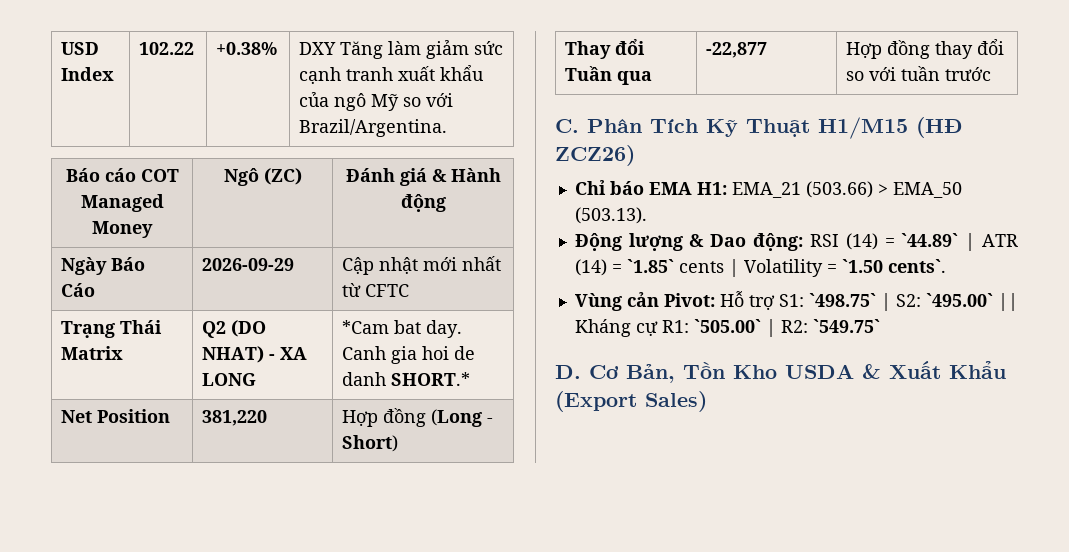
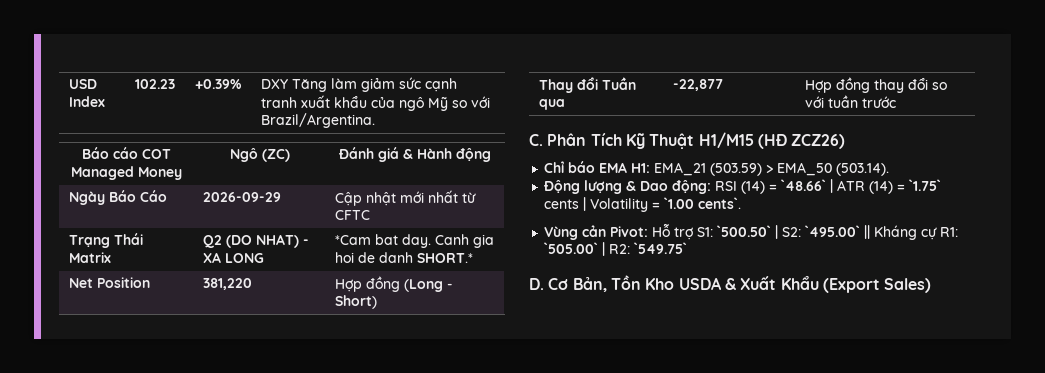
- USD Index | 102.22 | +0.38% | DXY Tăng làm giảm sức cạnh tranh xuất khẩu của ngô Mỹ so với Brazil/Argentina.
+ USD Index | 102.23 | +0.39% | DXY Tăng làm giảm sức cạnh tranh xuất khẩu của ngô Mỹ so với Brazil/Argentina.
- Chỉ báo EMA H1: EMA_21 (503.66) > EMA_50 (503.13).
+ Chỉ báo EMA H1: EMA_21 (503.59) > EMA_50 (503.14).
- Động lượng & Dao động: RSI (14) = `44.89` | ATR (14) = `1.85` cents | Volatility = `1.50 cents`.
+ Động lượng & Dao động: RSI (14) = `48.66` | ATR (14) = `1.75` cents | Volatility = `1.00 cents`.
- Vùng cản Pivot: Hỗ trợ S1: `498.75` | S2: `495.00` || Kháng cự R1: `505.00` | R2: `549.75`
+ Vùng cản Pivot: Hỗ trợ S1: `500.50` | S2: `495.00` || Kháng cự R1: `505.00` | R2: `549.75`

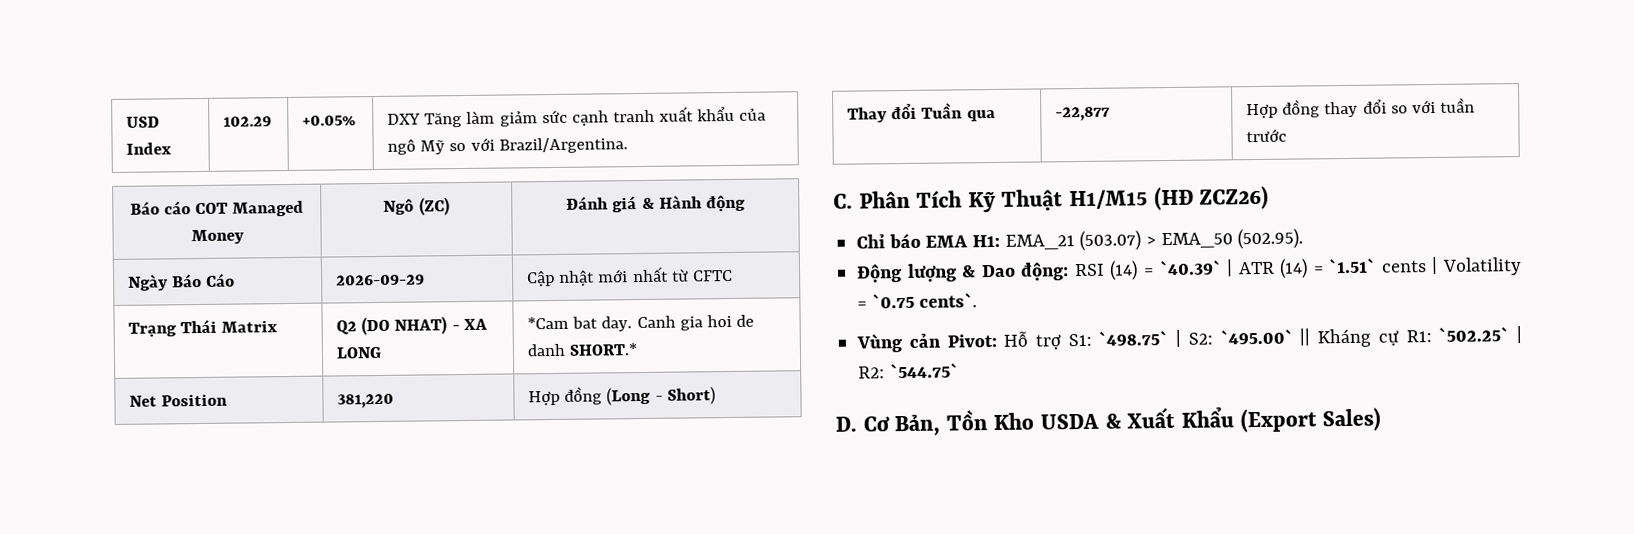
- USD Index | 102.23 | +0.39% | DXY Tăng làm giảm sức cạnh tranh xuất khẩu của ngô Mỹ so với Brazil/Argentina.
+ USD Index | 102.29 | +0.05% | DXY Tăng làm giảm sức cạnh tranh xuất khẩu của ngô Mỹ so với Brazil/Argentina.
- Chỉ báo EMA H1: EMA_21 (503.59) > EMA_50 (503.14).
+ Chỉ báo EMA H1: EMA_21 (503.07) > EMA_50 (502.95).
- Động lượng & Dao động: RSI (14) = `48.66` | ATR (14) = `1.75` cents | Volatility = `1.00 cents`.
+ Động lượng & Dao động: RSI (14) = `40.39` | ATR (14) = `1.51` cents | Volatility = `0.75 cents`.
- Vùng cản Pivot: Hỗ trợ S1: `500.50` | S2: `495.00` || Kháng cự R1: `505.00` | R2: `549.75`
+ Vùng cản Pivot: Hỗ trợ S1: `498.75` | S2: `495.00` || Kháng cự R1: `502.25` | R2: `544.75`

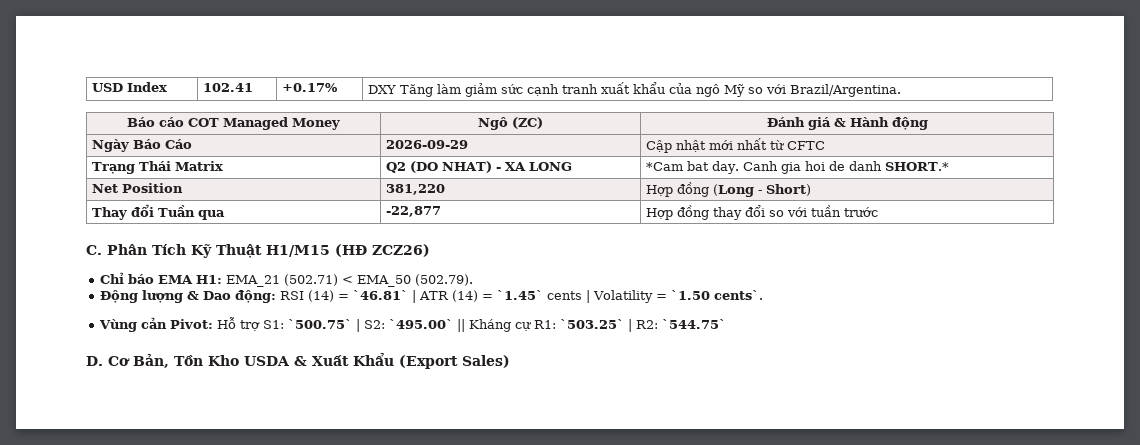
- USD Index | 102.29 | +0.05% | DXY Tăng làm giảm sức cạnh tranh xuất khẩu của ngô Mỹ so với Brazil/Argentina.
+ USD Index | 102.41 | +0.17% | DXY Tăng làm giảm sức cạnh tranh xuất khẩu của ngô Mỹ so với Brazil/Argentina.
- Chỉ báo EMA H1: EMA_21 (503.07) > EMA_50 (502.95).
+ Chỉ báo EMA H1: EMA_21 (502.71) < EMA_50 (502.79).
- Động lượng & Dao động: RSI (14) = `40.39` | ATR (14) = `1.51` cents | Volatility = `0.75 cents`.
+ Động lượng & Dao động: RSI (14) = `46.81` | ATR (14) = `1.45` cents | Volatility = `1.50 cents`.
- Vùng cản Pivot: Hỗ trợ S1: `498.75` | S2: `495.00` || Kháng cự R1: `502.25` | R2: `544.75`
+ Vùng cản Pivot: Hỗ trợ S1: `500.75` | S2: `495.00` || Kháng cự R1: `503.25` | R2: `544.75`

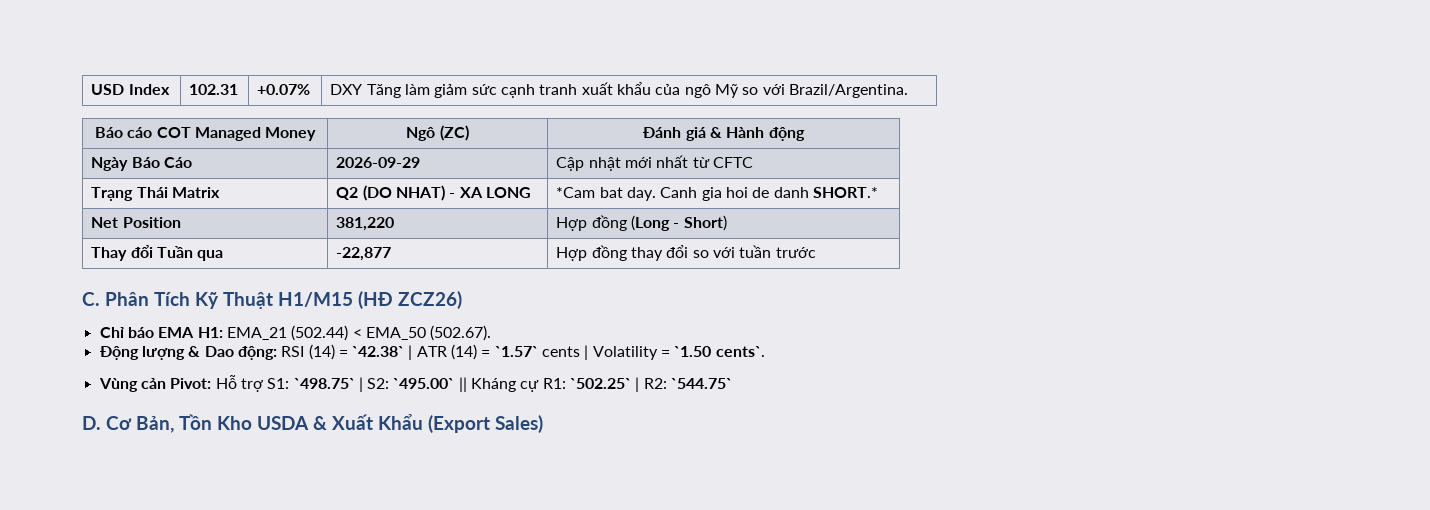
- USD Index | 102.41 | +0.17% | DXY Tăng làm giảm sức cạnh tranh xuất khẩu của ngô Mỹ so với Brazil/Argentina.
+ USD Index | 102.31 | +0.07% | DXY Tăng làm giảm sức cạnh tranh xuất khẩu của ngô Mỹ so với Brazil/Argentina.
- Chỉ báo EMA H1: EMA_21 (502.71) < EMA_50 (502.79).
+ Chỉ báo EMA H1: EMA_21 (502.44) < EMA_50 (502.67).
- Động lượng & Dao động: RSI (14) = `46.81` | ATR (14) = `1.45` cents | Volatility = `1.50 cents`.
+ Động lượng & Dao động: RSI (14) = `42.38` | ATR (14) = `1.57` cents | Volatility = `1.50 cents`.
- Vùng cản Pivot: Hỗ trợ S1: `500.75` | S2: `495.00` || Kháng cự R1: `503.25` | R2: `544.75`
+ Vùng cản Pivot: Hỗ trợ S1: `498.75` | S2: `495.00` || Kháng cự R1: `502.25` | R2: `544.75`

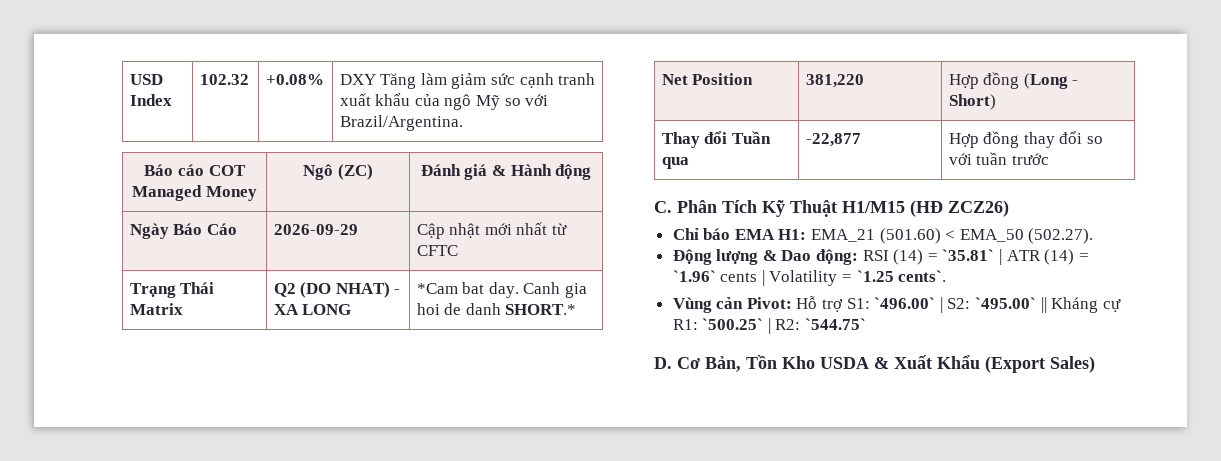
- USD Index | 102.31 | +0.07% | DXY Tăng làm giảm sức cạnh tranh xuất khẩu của ngô Mỹ so với Brazil/Argentina.
+ USD Index | 102.32 | +0.08% | DXY Tăng làm giảm sức cạnh tranh xuất khẩu của ngô Mỹ so với Brazil/Argentina.
- Chỉ báo EMA H1: EMA_21 (502.44) < EMA_50 (502.67).
+ Chỉ báo EMA H1: EMA_21 (501.60) < EMA_50 (502.27).
- Động lượng & Dao động: RSI (14) = `42.38` | ATR (14) = `1.57` cents | Volatility = `1.50 cents`.
+ Động lượng & Dao động: RSI (14) = `35.81` | ATR (14) = `1.96` cents | Volatility = `1.25 cents`.
- Vùng cản Pivot: Hỗ trợ S1: `498.75` | S2: `495.00` || Kháng cự R1: `502.25` | R2: `544.75`
+ Vùng cản Pivot: Hỗ trợ S1: `496.00` | S2: `495.00` || Kháng cự R1: `500.25` | R2: `544.75`

